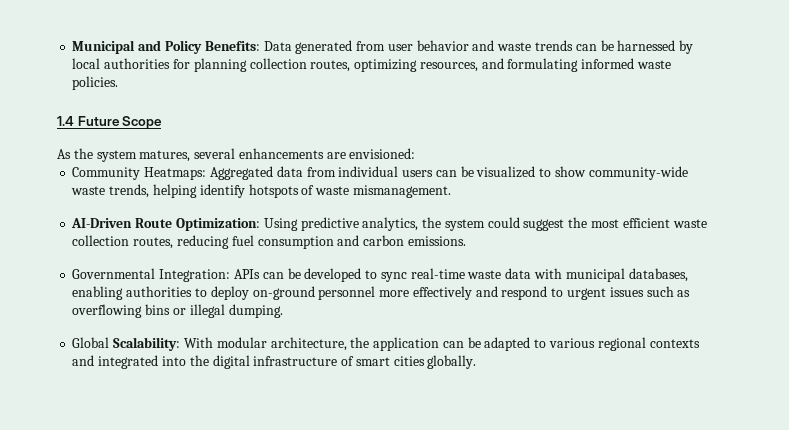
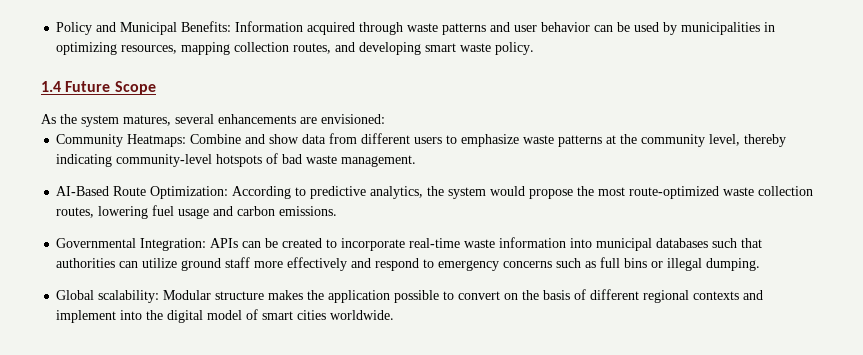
- Municipal and Policy Benefits: Data generated from user behavior and waste trends can be harnessed by local authorities for planning collection routes, optimizing resources, and formulating informed waste policies.
+ Policy and Municipal Benefits: Information acquired through waste patterns and user behavior can be used by municipalities in optimizing resources, mapping collection routes, and developing smart waste policy.
- Community Heatmaps: Aggregated data from individual users can be visualized to show community-wide waste trends, helping identify hotspots of waste mismanagement.
- AI-Driven Route Optimization: Using predictive analytics, the system could suggest the most efficient waste collection routes, reducing fuel consumption and carbon emissions.
+ Community Heatmaps: Combine and show data from different users to emphasize waste patterns at the community level, thereby indicating community-level hotspots of bad waste management.
+ AI-Based Route Optimization: According to predictive analytics, the system would propose the most route-optimized waste collection routes, lowering fuel usage and carbon emissions.
- Governmental Integration: APIs can be developed to sync real-time waste data with municipal databases, enabling authorities to deploy on-ground personnel more effectively and respond to urgent issues such as overflowing bins or illegal dumping.
+ Governmental Integration: APIs can be created to incorporate real-time waste information into municipal databases such that authorities can utilize ground staff more effectively and respond to emergency concerns such as full bins or illegal dumping.
- Global Scalability: With modular architecture, the application can be adapted to various regional contexts and integrated into the digital infrastructure of smart cities globally.
+ Global scalability: Modular structure makes the application possible to convert on the basis of different regional contexts and implement into the digital model of smart cities worldwide.

